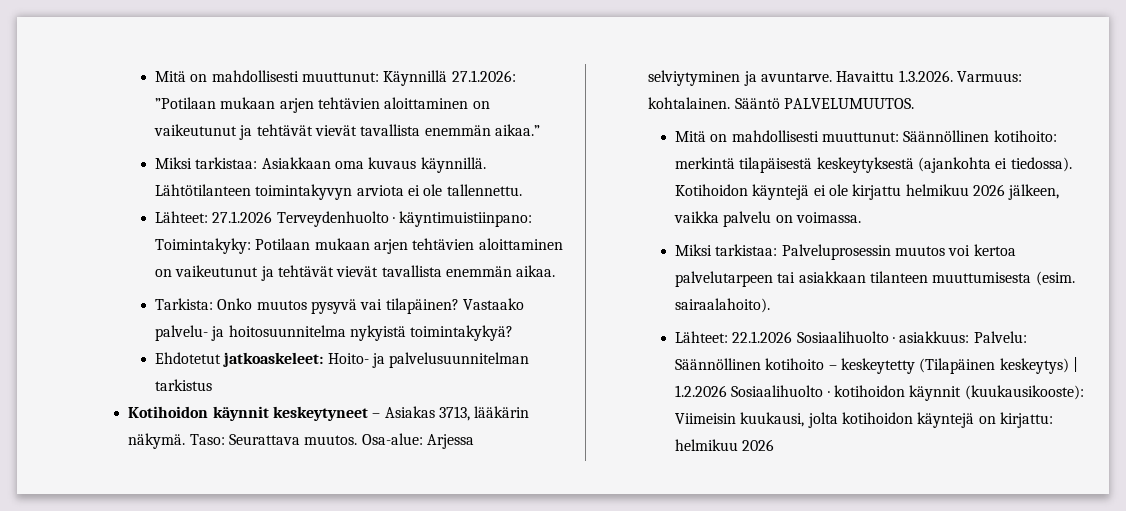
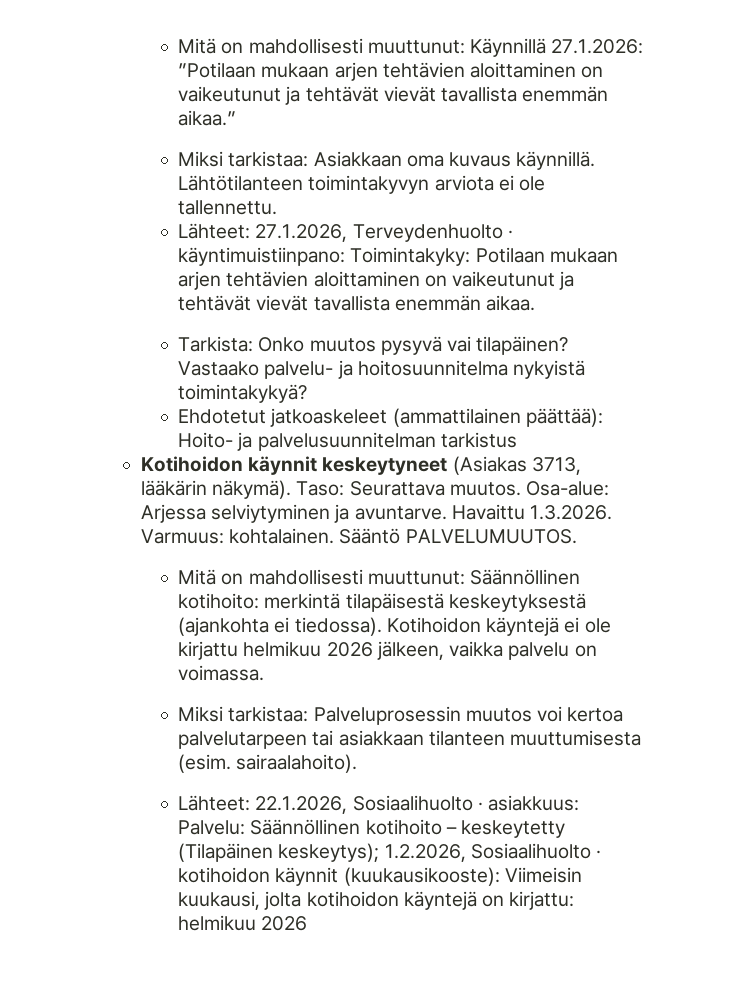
- Lähteet: 27.1.2026 Terveydenhuolto · käyntimuistiinpano: Toimintakyky: Potilaan mukaan arjen tehtävien aloittaminen on vaikeutunut ja tehtävät vievät tavallista enemmän aikaa.
+ Lähteet: 27.1.2026, Terveydenhuolto · käyntimuistiinpano: Toimintakyky: Potilaan mukaan arjen tehtävien aloittaminen on vaikeutunut ja tehtävät vievät tavallista enemmän aikaa.
- Ehdotetut jatkoaskeleet: Hoito- ja palvelusuunnitelman tarkistus
+ Ehdotetut jatkoaskeleet (ammattilainen päättää): Hoito- ja palvelusuunnitelman tarkistus
- Kotihoidon käynnit keskeytyneet – Asiakas 3713, lääkärin näkymä.
+ Kotihoidon käynnit keskeytyneet (Asiakas 3713, lääkärin näkymä).
- Lähteet: 22.1.2026 Sosiaalihuolto · asiakkuus: Palvelu: Säännöllinen kotihoito – keskeytetty (Tilapäinen keskeytys) | 1.2.2026 Sosiaalihuolto · kotihoidon käynnit (kuukausikooste): Viimeisin kuukausi, jolta kotihoidon käyntejä on kirjattu: helmikuu 2026
+ Lähteet: 22.1.2026, Sosiaalihuolto · asiakkuus: Palvelu: Säännöllinen kotihoito – keskeytetty (Tilapäinen keskeytys); 1.2.2026, Sosiaalihuolto · kotihoidon käynnit (kuukausikooste): Viimeisin kuukausi, jolta kotihoidon käyntejä on kirjattu: helmikuu 2026

